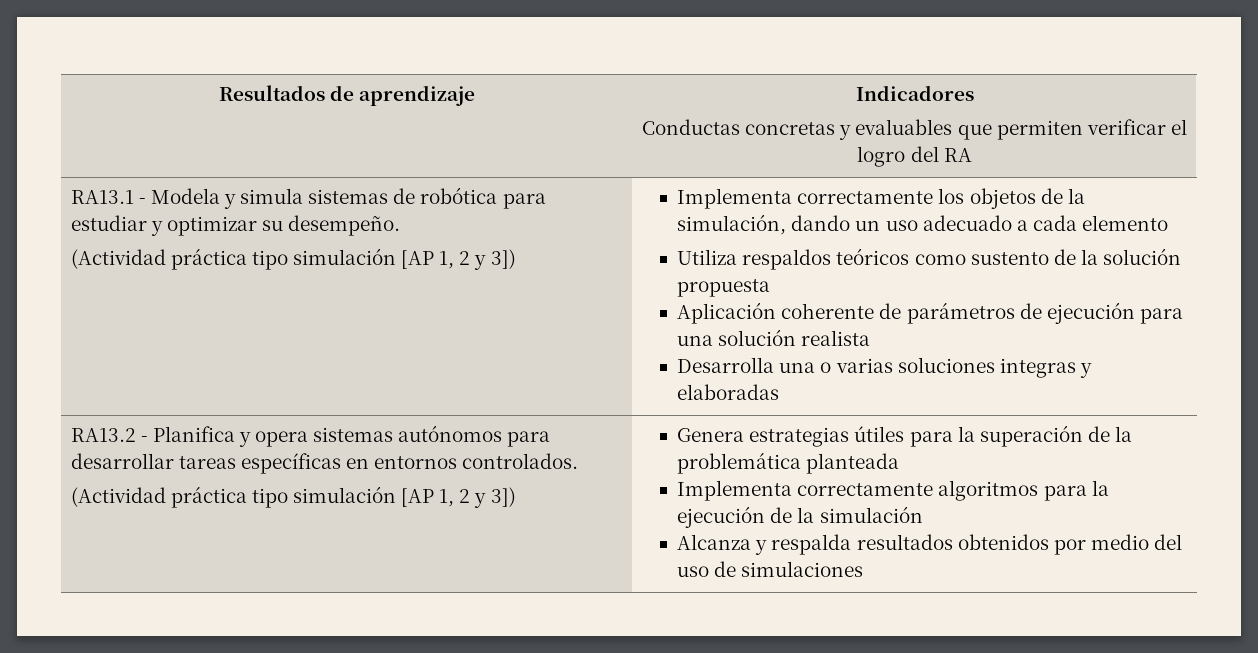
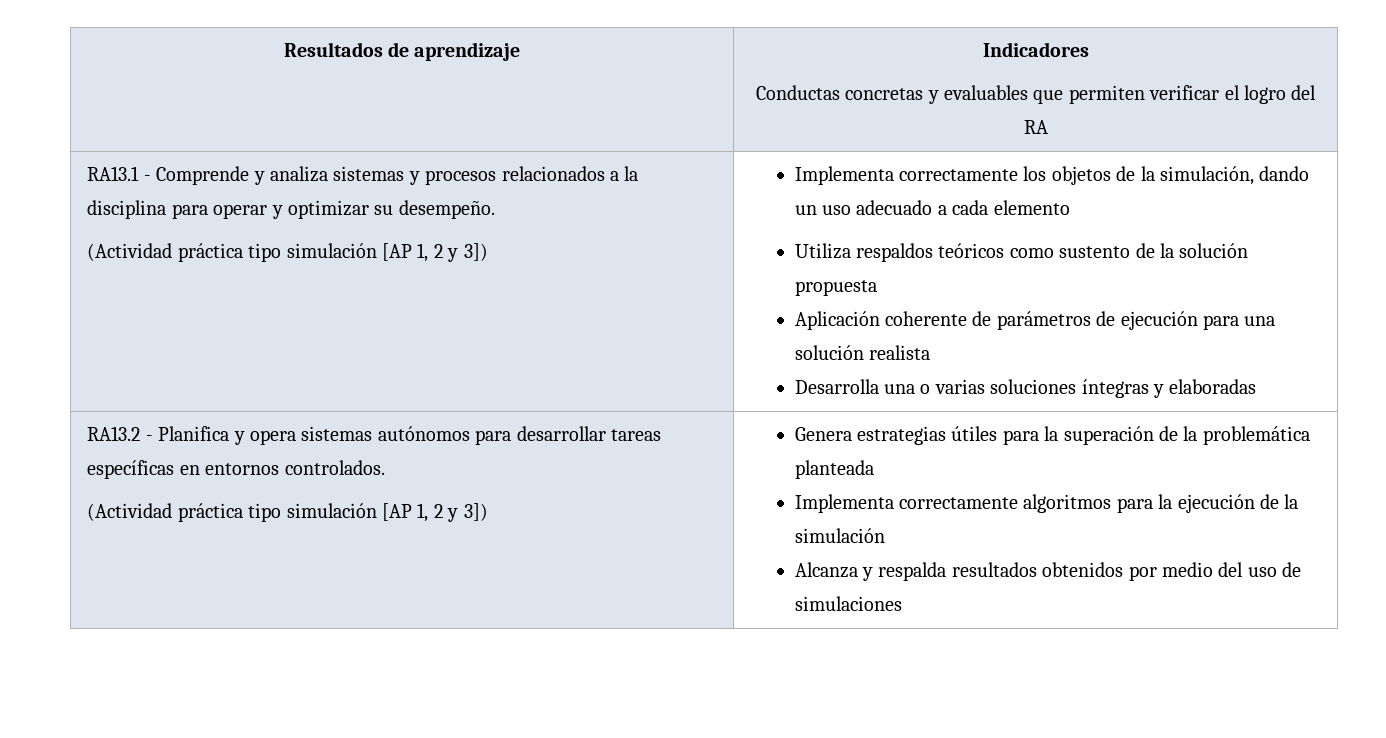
- RA13.1 - Modela y simula sistemas de robótica para estudiar y optimizar su desempeño.
+ RA13.1 - Comprende y analiza sistemas y procesos relacionados a la disciplina para operar y optimizar su desempeño.
- Desarrolla una o varias soluciones integras y elaboradas
+ Desarrolla una o varias soluciones íntegras y elaboradas

